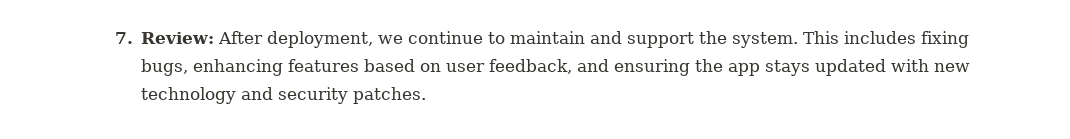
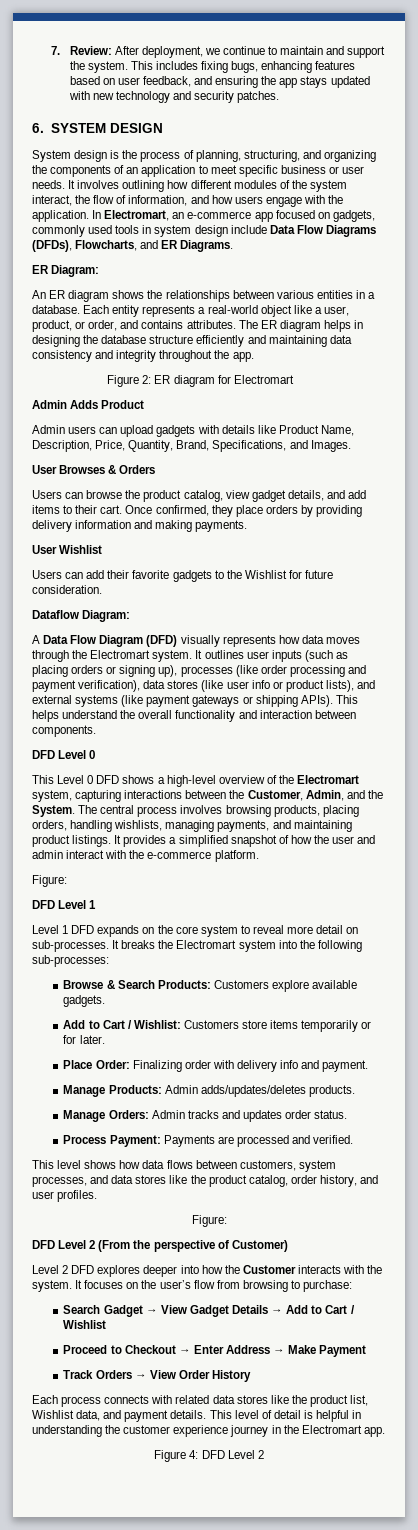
+ 6. SYSTEM DESIGN
+ System design is the process of planning, structuring, and organizing the components of an application to meet specific business or user needs. It involves outlining how different modules of the system interact, the flow of information, and how users engage with the application. In Electromart, an e-commerce app focused on gadgets, commonly used tools in system design include Data Flow Diagrams (DFDs), Flowcharts, and ER Diagrams.
+ ER Diagram:
+ An ER diagram shows the relationships between various entities in a database. Each entity represents a real-world object like a user, product, or order, and contains attributes. The ER diagram helps in designing the database structure efficiently and maintaining data consistency and integrity throughout the app.
+ Figure 2: ER diagram for Electromart
+ Admin Adds Product
+ Admin users can upload gadgets with details like Product Name, Description, Price, Quantity, Brand, Specifications, and Images.
+ User Browses & Orders
+ Users can browse the product catalog, view gadget details, and add items to their cart. Once confirmed, they place orders by providing delivery information and making payments.
+ User Wishlist
+ Users can add their favorite gadgets to the Wishlist for future consideration.
+ Dataflow Diagram:
+ A Data Flow Diagram (DFD) visually represents how data moves through the Electromart system. It outlines user inputs (such as placing orders or signing up), processes (like order processing and payment verification), data stores (like user info or product lists), and external systems (like payment gateways or shipping APIs). This helps understand the overall functionality and interaction between components.
+ DFD Level 0
+ This Level 0 DFD shows a high-level overview of the Electromart system, capturing interactions between the Customer, Admin, and the System. The central process involves browsing products, placing orders, handling wishlists, managing payments, and maintaining product listings. It provides a simplified snapshot of how the user and admin interact with the e-commerce platform.
+ Figure:
+ DFD Level 1
+ Level 1 DFD expands on the core system to reveal more detail on sub-processes. It breaks the Electromart system into the following sub-processes:
+ Browse & Search Products: Customers explore available gadgets.
+ Add to Cart / Wishlist: Customers store items temporarily or for later.
+ Place Order: Finalizing order with delivery info and payment.
+ Manage Products: Admin adds/updates/deletes products.
+ Manage Orders: Admin tracks and updates order status.
+ Process Payment: Payments are processed and verified.
+ This level shows how data flows between customers, system processes, and data stores like the product catalog, order history, and user profiles.
+ Figure:
+ DFD Level 2 (From the perspective of Customer)
+ Level 2 DFD explores deeper into how the Customer interacts with the system. It focuses on the user’s flow from browsing to purchase:
+ Search Gadget → View Gadget Details → Add to Cart / Wishlist
+ Proceed to Checkout → Enter Address → Make Payment
+ Track Orders → View Order History
+ Each process connects with related data stores like the product list, Wishlist data, and payment details. This level of detail is helpful in understanding the customer experience journey in the Electromart app.
+ Figure 4: DFD Level 2

